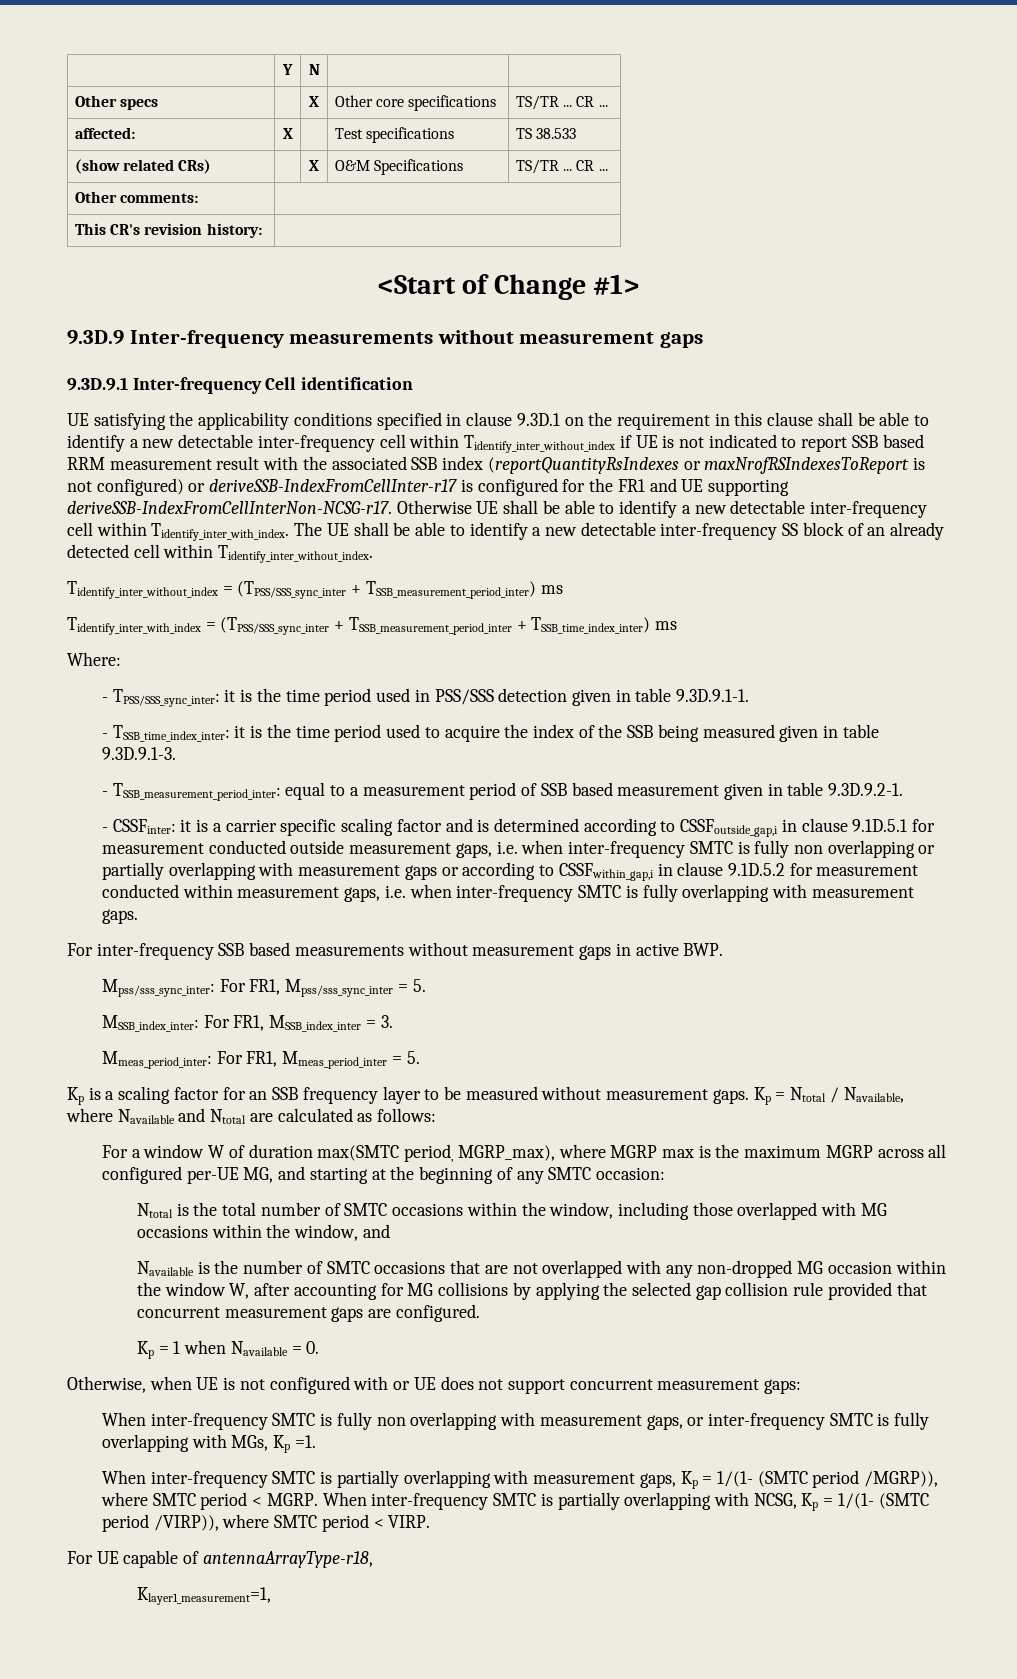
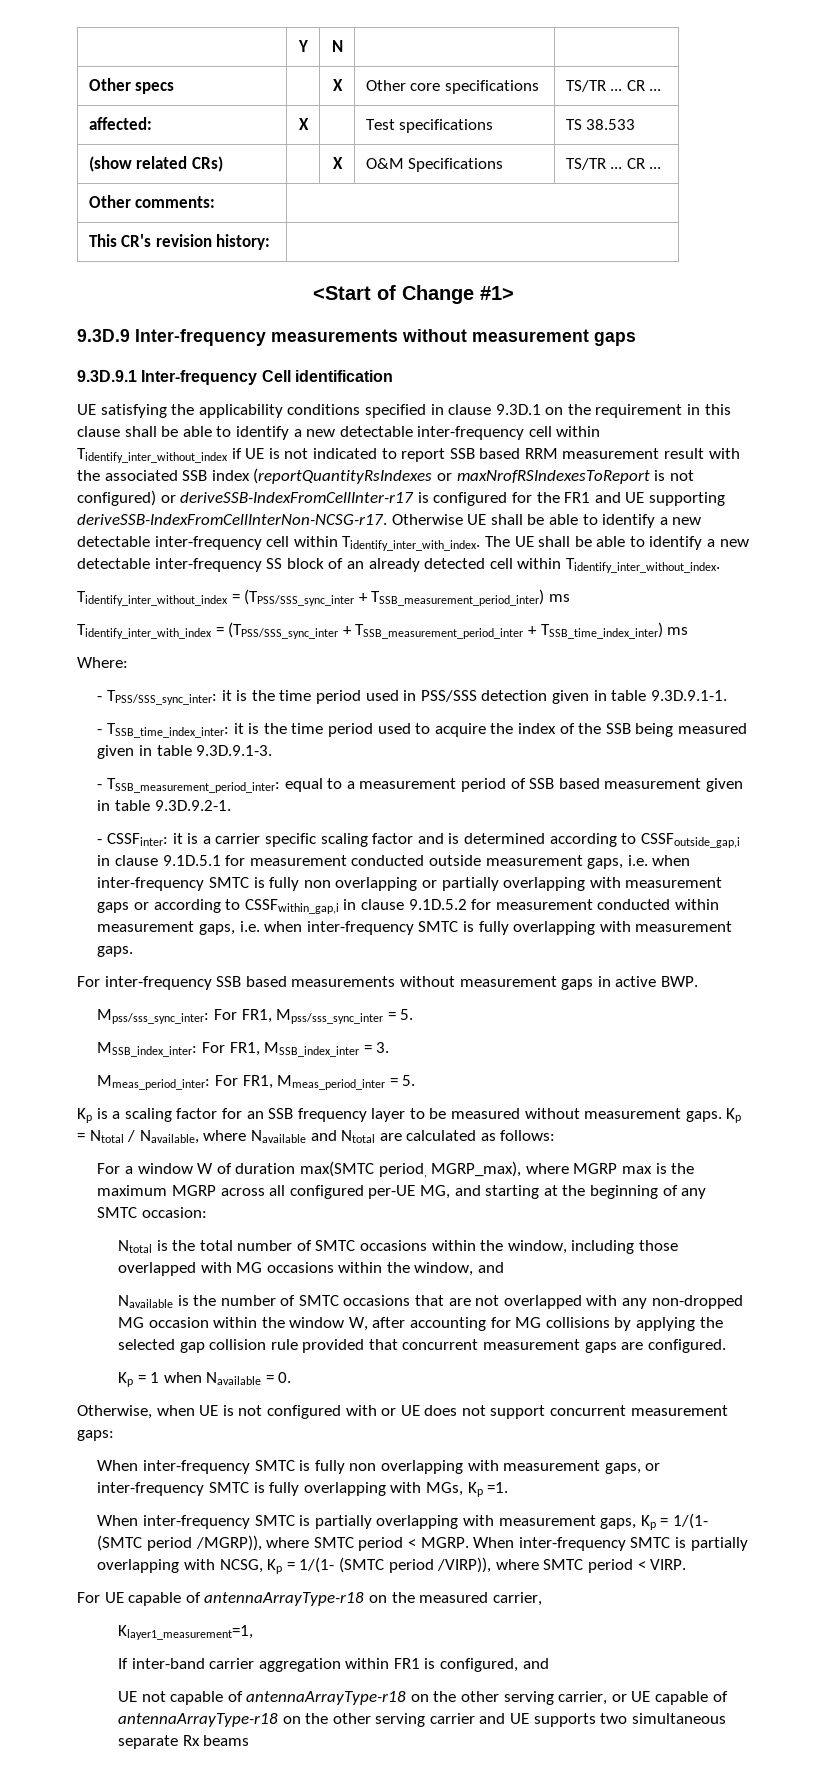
- For UE capable of antennaArrayType-r18,
+ For UE capable of antennaArrayType-r18 on the measured carrier,
  Klayer1_measurement=1,
+ If inter-band carrier aggregation within FR1 is configured, and
+ UE not capable of antennaArrayType-r18 on the other serving carrier, or UE capable of antennaArrayType-r18 on the other serving carrier and UE supports two simultaneous separate Rx beams

